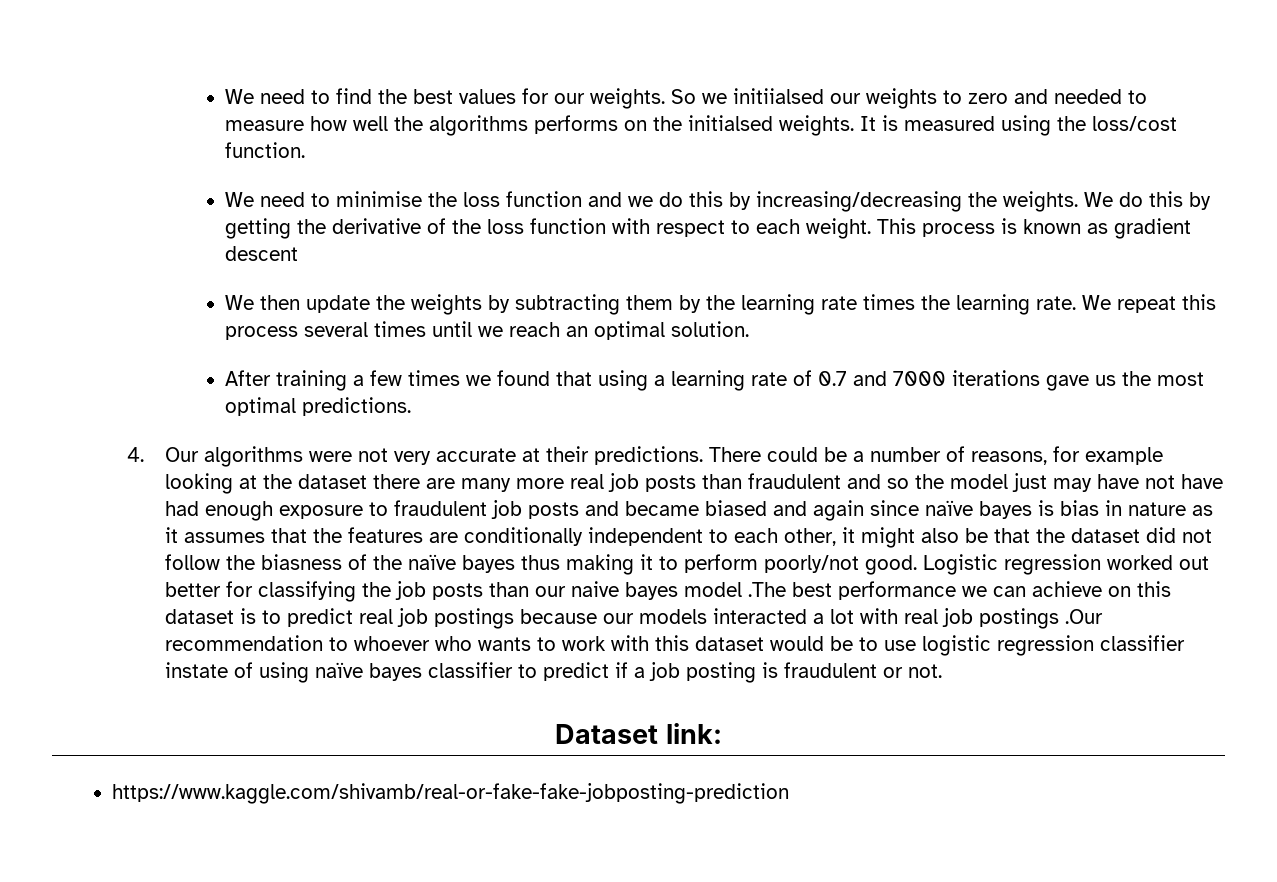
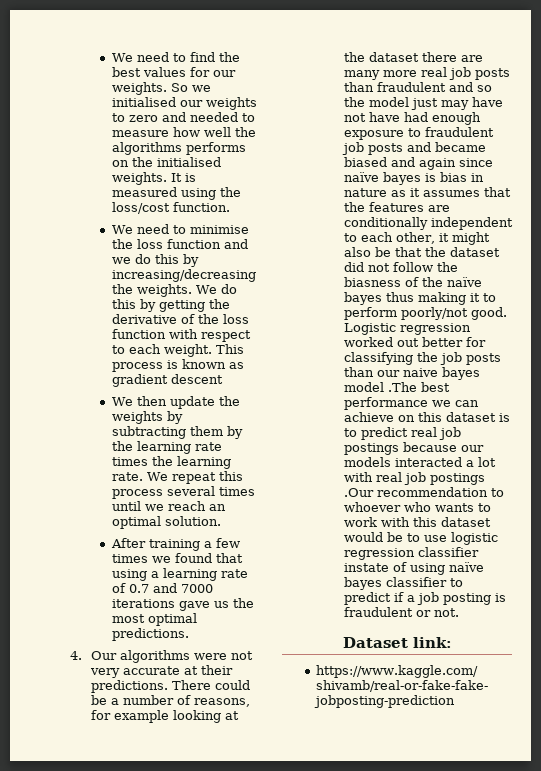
- So we initiialsed our weights to zero and needed to measure how well the algorithms performs on the initialsed weights.
+ So we initialised our weights to zero and needed to measure how well the algorithms performs on the initialised weights.

